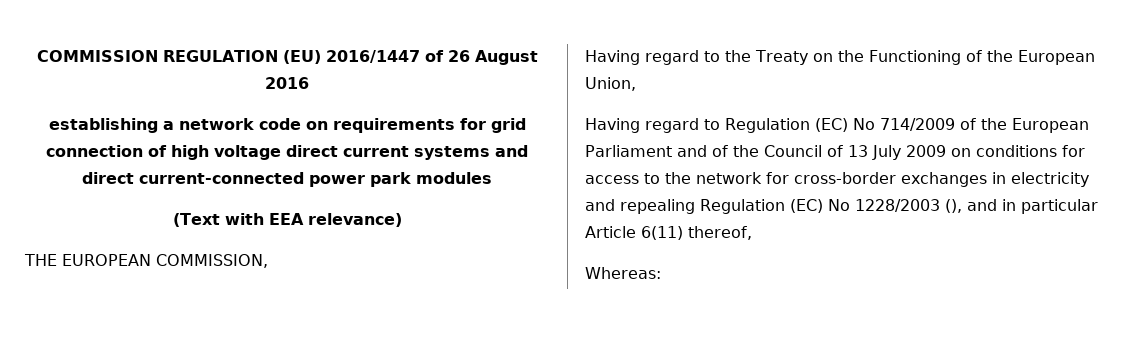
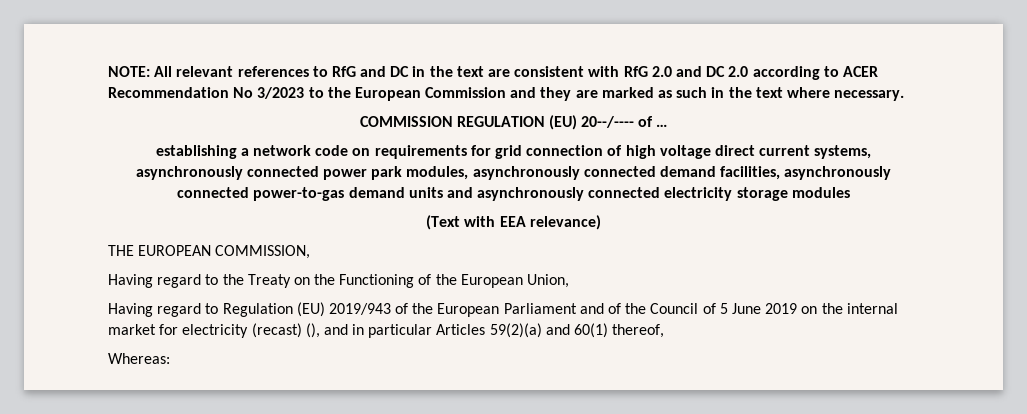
- COMMISSION REGULATION (EU) 2016/1447 of 26 August 2016
+ NOTE: All relevant references to RfG and DC in the text are consistent with RfG 2.0 and DC 2.0 according to ACER Recommendation No 3/2023 to the European Commission and they are marked as such in the text where necessary.
+ COMMISSION REGULATION (EU) 20--/---- of …
- establishing a network code on requirements for grid connection of high voltage direct current systems and direct current-connected power park modules
+ establishing a network code on requirements for grid connection of high voltage direct current systems, asynchronously connected power park modules, asynchronously connected demand facilities, asynchronously connected power-to-gas demand units and asynchronously connected electricity storage modules
- Having regard to Regulation (EC) No 714/2009 of the European Parliament and of the Council of 13 July 2009 on conditions for access to the network for cross-border exchanges in electricity and repealing Regulation (EC) No 1228/2003 (), and in particular Article 6(11) thereof,
+ Having regard to Regulation (EU) 2019/943 of the European Parliament and of the Council of 5 June 2019 on the internal market for electricity (recast) (), and in particular Articles 59(2)(a) and 60(1) thereof,

